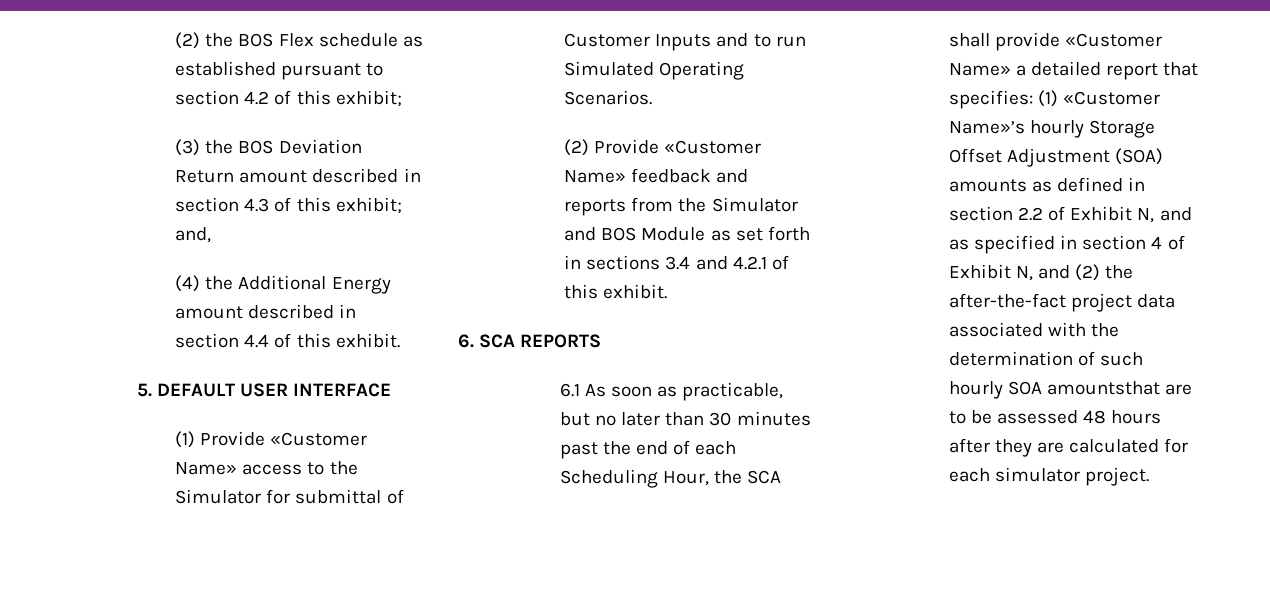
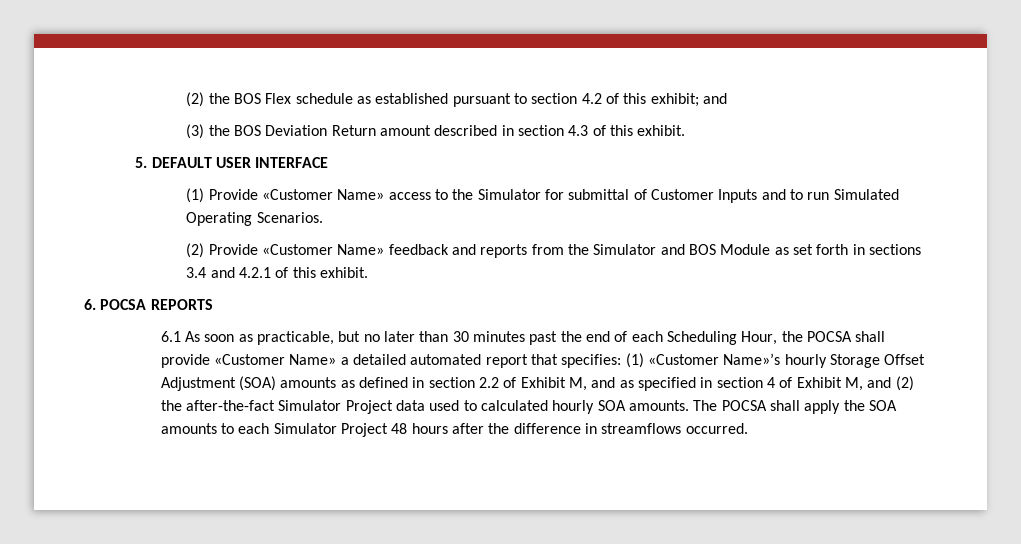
- (2) the BOS Flex schedule as established pursuant to section 4.2 of this exhibit;
+ (2) the BOS Flex schedule as established pursuant to section 4.2 of this exhibit; and
- (3) the BOS Deviation Return amount described in section 4.3 of this exhibit; and,
- (4) the Additional Energy amount described in section 4.4 of this exhibit.
+ (3) the BOS Deviation Return amount described in section 4.3 of this exhibit.
- 6. SCA REPORTS
+ 6. POCSA REPORTS
- 6.1 As soon as practicable, but no later than 30 minutes past the end of each Scheduling Hour, the SCA shall provide «Customer Name» a detailed report that specifies: (1) «Customer Name»’s hourly Storage Offset Adjustment (SOA) amounts as defined in section 2.2 of Exhibit N, and as specified in section 4 of Exhibit N, and (2) the after-the-fact project data associated with the determination of such hourly SOA amountsthat are to be assessed 48 hours after they are calculated for each simulator project.
+ 6.1 As soon as practicable, but no later than 30 minutes past the end of each Scheduling Hour, the POCSA shall provide «Customer Name» a detailed automated report that specifies: (1) «Customer Name»’s hourly Storage Offset Adjustment (SOA) amounts as defined in section 2.2 of Exhibit M, and as specified in section 4 of Exhibit M, and (2) the after-the-fact Simulator Project data used to calculated hourly SOA amounts. The POCSA shall apply the SOA amounts to each Simulator Project 48 hours after the difference in streamflows occurred.

